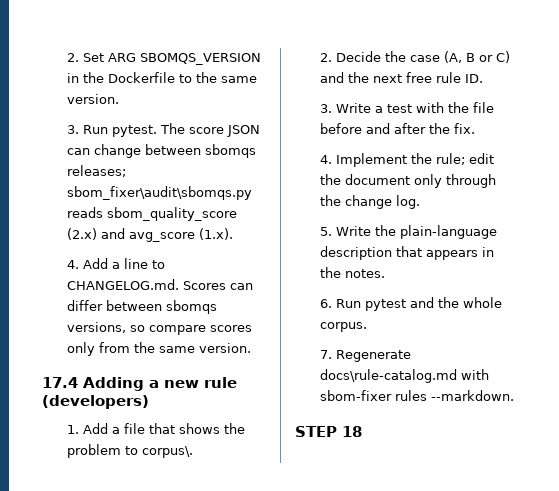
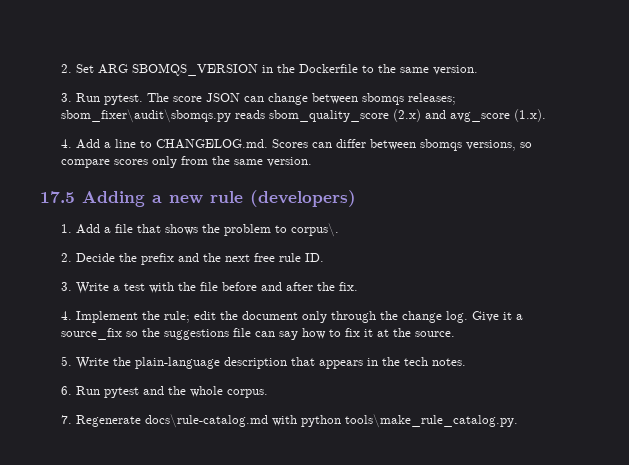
- 17.4 Adding a new rule (developers)
+ 17.5 Adding a new rule (developers)
- 2. Decide the case (A, B or C) and the next free rule ID.
+ 2. Decide the prefix and the next free rule ID.
+ Give it a source_fix so the suggestions file can say how to fix it at the source.
- 5. Write the plain-language description that appears in the notes.
+ 5. Write the plain-language description that appears in the tech notes.
- 7. Regenerate docs\rule-catalog.md with sbom-fixer rules --markdown.
- STEP 18
+ 7. Regenerate docs\rule-catalog.md with python tools\make_rule_catalog.py.

